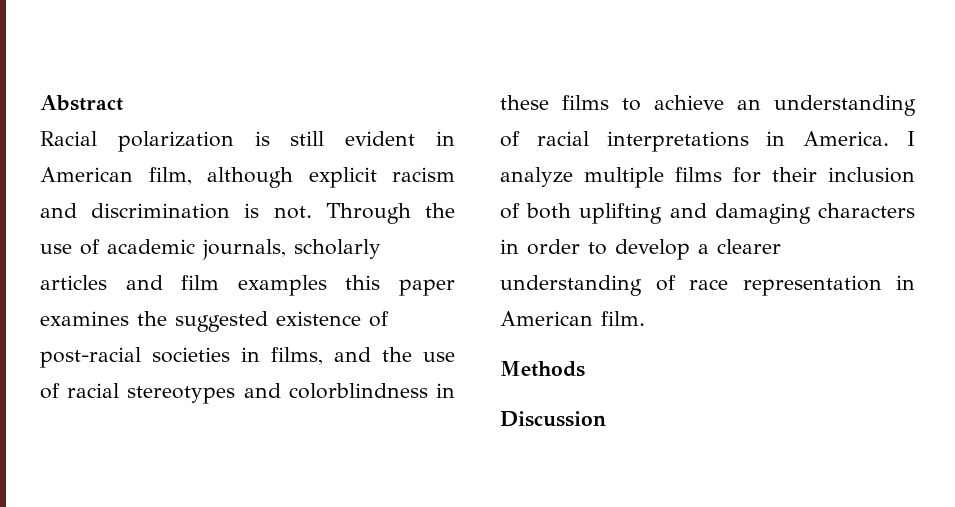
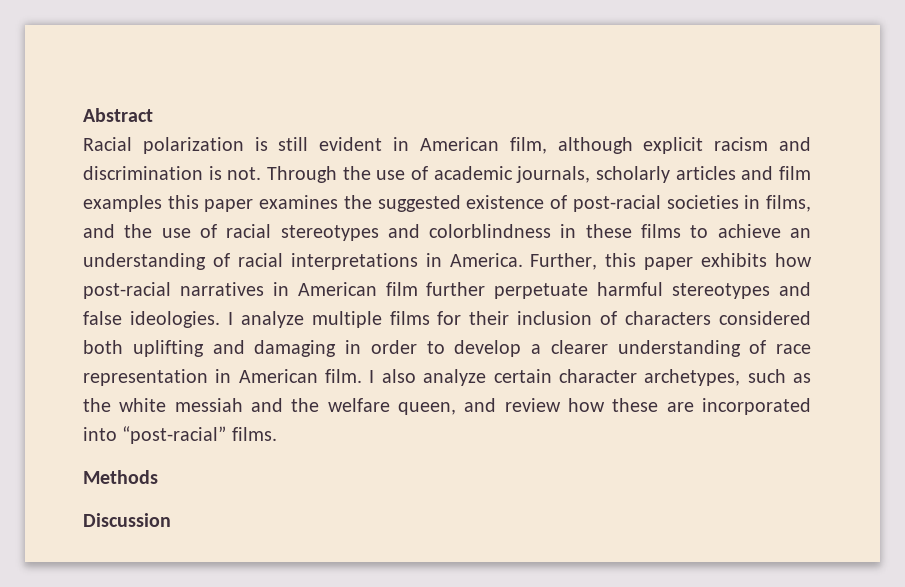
+ Further, this paper exhibits how post-racial narratives in American film further perpetuate harmful stereotypes and false ideologies.
- I analyze multiple films for their inclusion of both uplifting and damaging characters in order to develop a clearer understanding of race representation in American film.
+ I analyze multiple films for their inclusion of characters considered both uplifting and damaging in order to develop a clearer understanding of race representation in American film. I also analyze certain character archetypes, such as the white messiah and the welfare queen, and review how these are incorporated into “post-racial” films.

